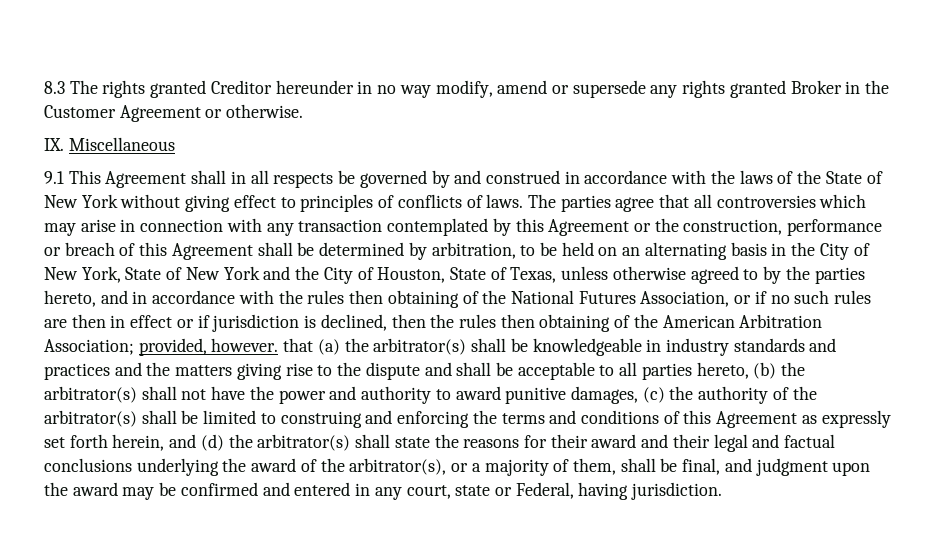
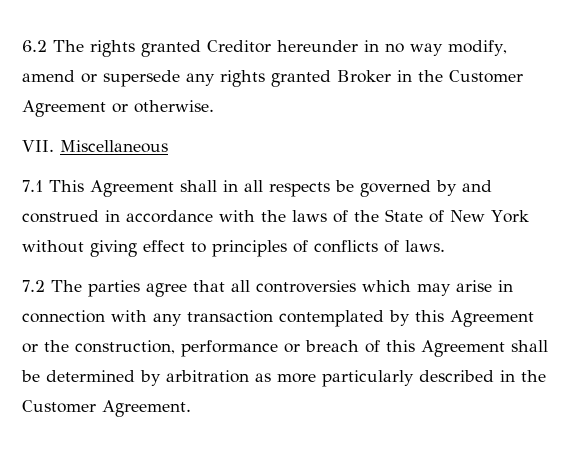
- 8.3 The rights granted Creditor hereunder in no way modify, amend or supersede any rights granted Broker in the Customer Agreement or otherwise.
+ 6.2 The rights granted Creditor hereunder in no way modify, amend or supersede any rights granted Broker in the Customer Agreement or otherwise.
- IX. Miscellaneous
+ VII. Miscellaneous
- 9.1 This Agreement shall in all respects be governed by and construed in accordance with the laws of the State of New York without giving effect to principles of conflicts of laws. The parties agree that all controversies which may arise in connection with any transaction contemplated by this Agreement or the construction, performance or breach of this Agreement shall be determined by arbitration, to be held on an alternating basis in the City of New York, State of New York and the City of Houston, State of Texas, unless otherwise agreed to by the parties hereto, and in accordance with the rules then obtaining of the National Futures Association, or if no such rules are then in effect or if jurisdiction is declined, then the rules then obtaining of the American Arbitration Association; provided, however. that (a) the arbitrator(s) shall be knowledgeable in industry standards and practices and the matters giving rise to the dispute and shall be acceptable to all parties hereto, (b) the arbitrator(s) shall not have the power and authority to award punitive damages, (c) the authority of the arbitrator(s) shall be limited to construing and enforcing the terms and conditions of this Agreement as expressly set forth herein, and (d) the arbitrator(s) shall state the reasons for their award and their legal and factual conclusions underlying the award of the arbitrator(s), or a majority of them, shall be final, and judgment upon the award may be confirmed and entered in any court, state or Federal, having jurisdiction.
+ 7.1 This Agreement shall in all respects be governed by and construed in accordance with the laws of the State of New York without giving effect to principles of conflicts of laws.
+ 7.2 The parties agree that all controversies which may arise in connection with any transaction contemplated by this Agreement or the construction, performance or breach of this Agreement shall be determined by arbitration as more particularly described in the Customer Agreement.

